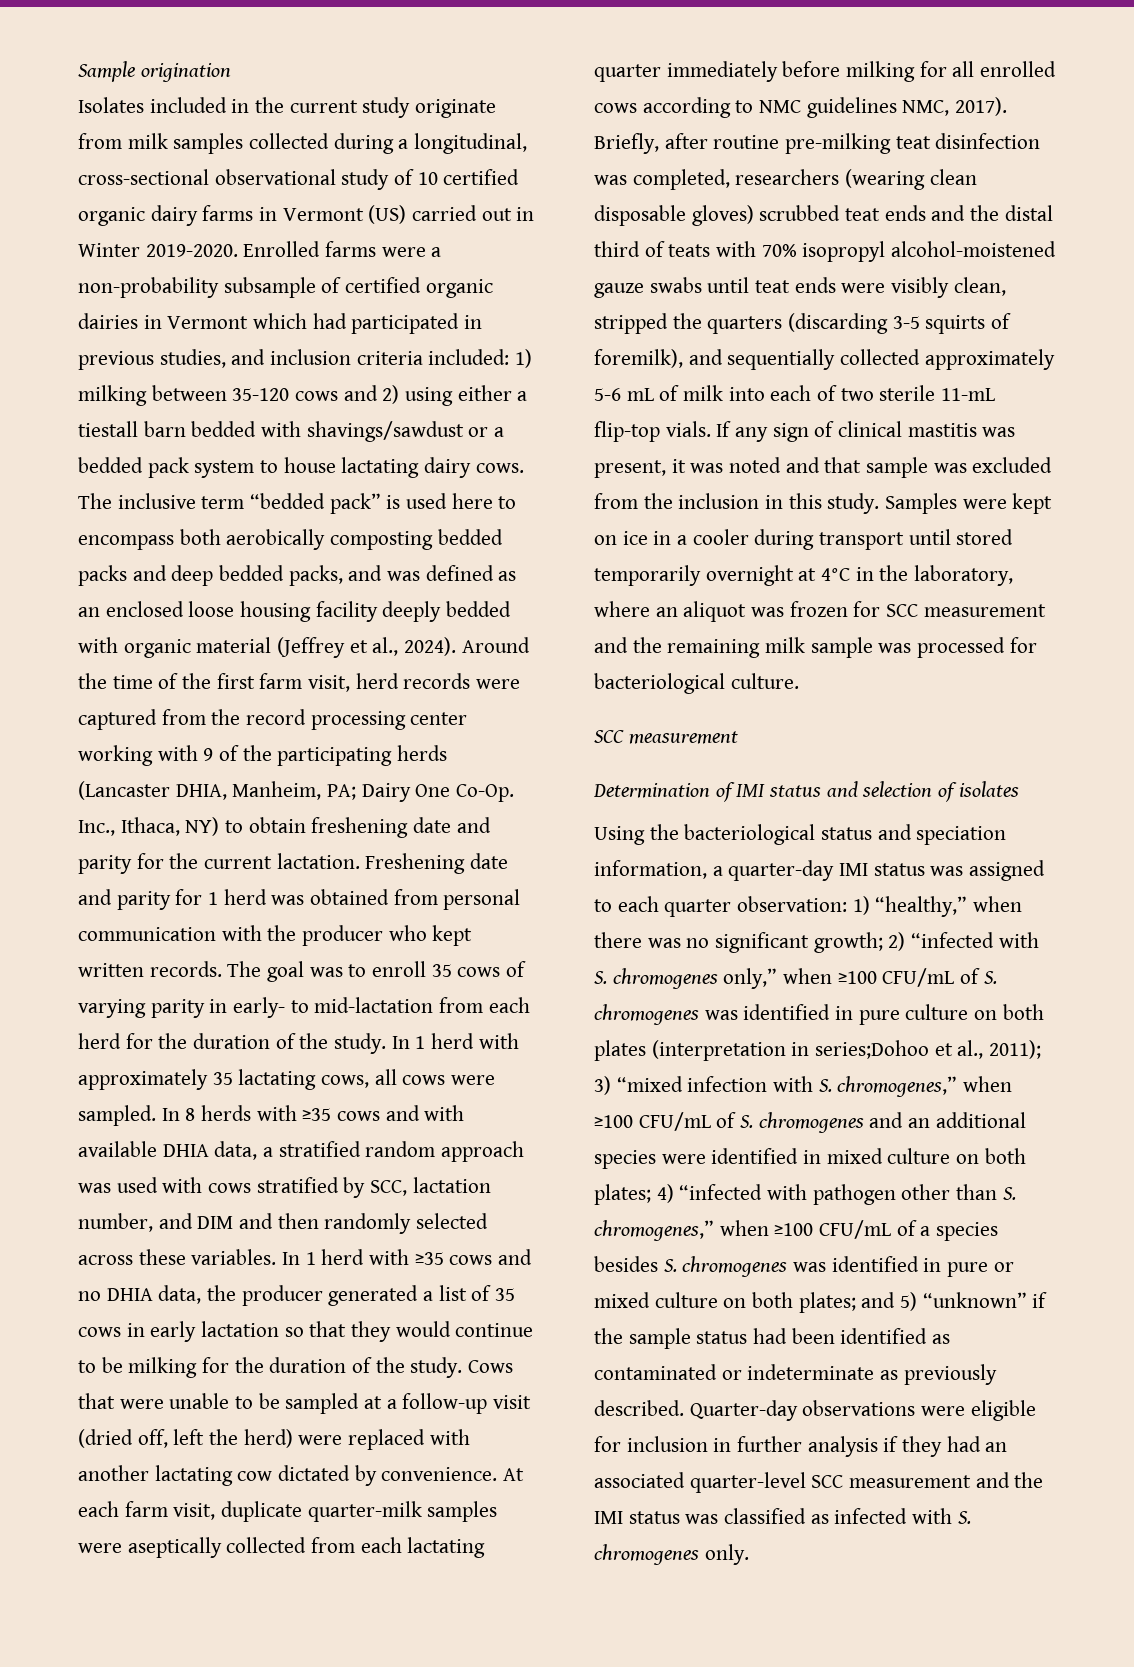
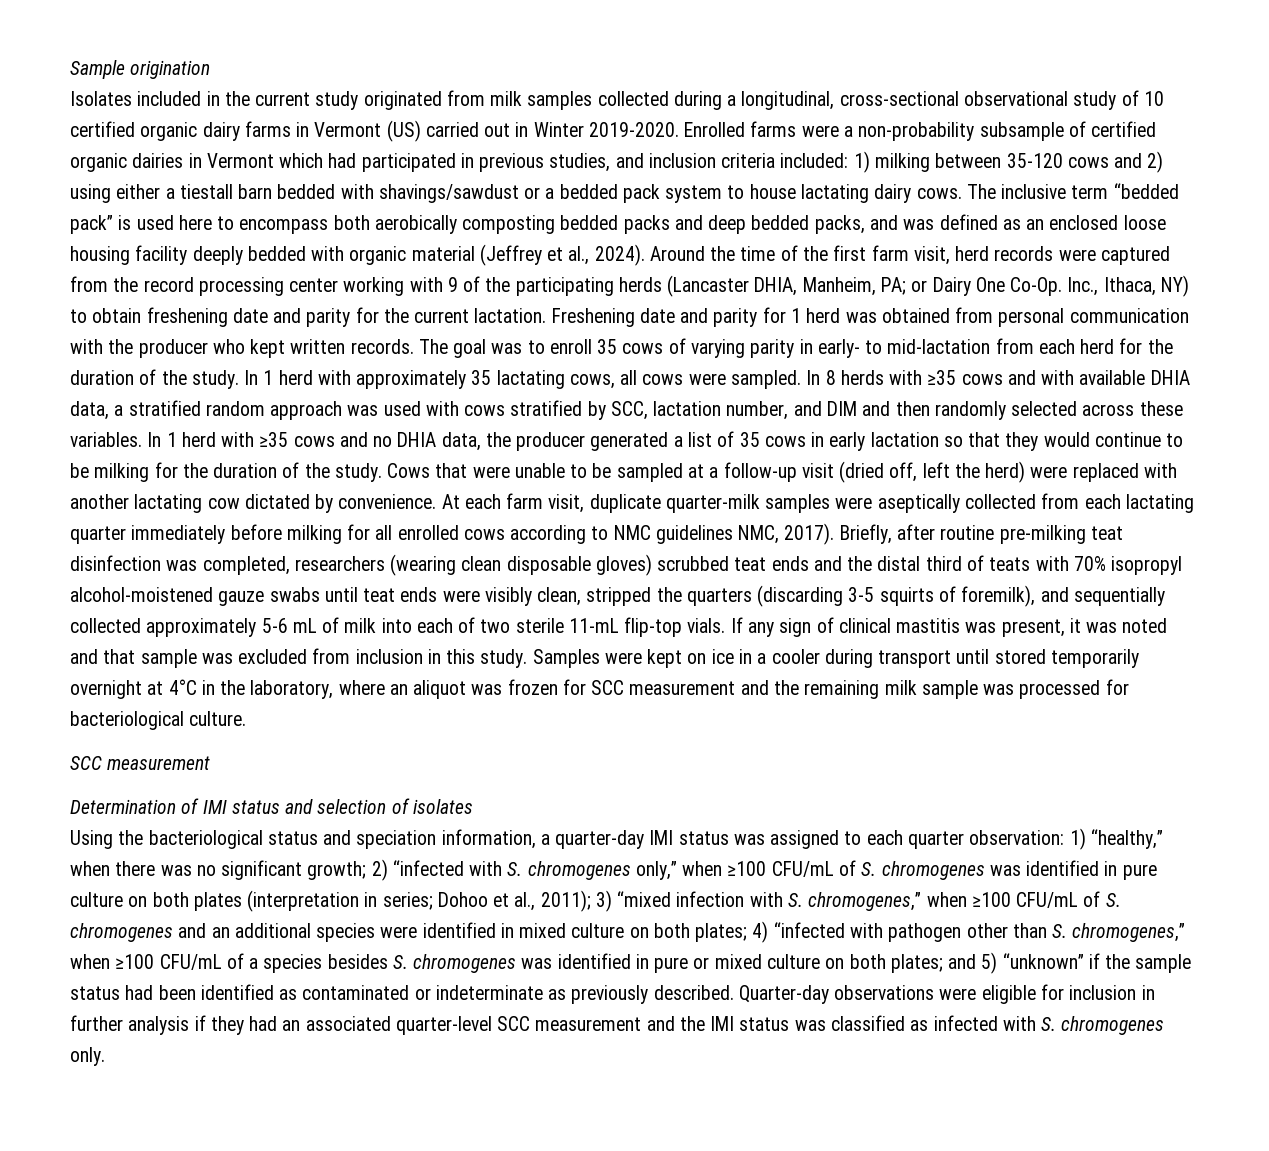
- Isolates included in the current study originate from milk samples collected during a longitudinal, cross-sectional observational study of 10 certified organic dairy farms in Vermont (US) carried out in Winter 2019-2020.
+ Isolates included in the current study originated from milk samples collected during a longitudinal, cross-sectional observational study of 10 certified organic dairy farms in Vermont (US) carried out in Winter 2019-2020.
- Around the time of the first farm visit, herd records were captured from the record processing center working with 9 of the participating herds (Lancaster DHIA, Manheim, PA; Dairy One Co-Op.
+ Around the time of the first farm visit, herd records were captured from the record processing center working with 9 of the participating herds (Lancaster DHIA, Manheim, PA; or Dairy One Co-Op.
- If any sign of clinical mastitis was present, it was noted and that sample was excluded from the inclusion in this study.
+ If any sign of clinical mastitis was present, it was noted and that sample was excluded from inclusion in this study.
- 2) “infected with S. chromogenes only,” when ≥100 CFU/mL of S. chromogenes was identified in pure culture on both plates (interpretation in series;Dohoo et al., 2011);
+ 2) “infected with S. chromogenes only,” when ≥100 CFU/mL of S. chromogenes was identified in pure culture on both plates (interpretation in series; Dohoo et al., 2011);

